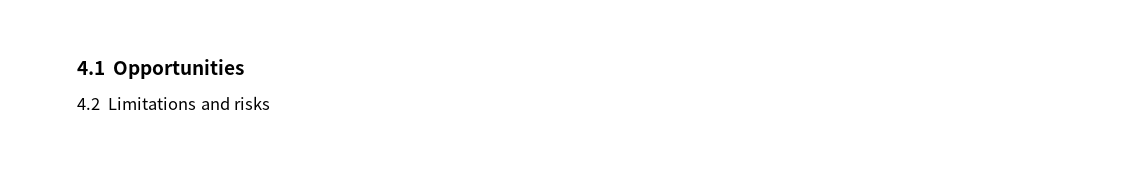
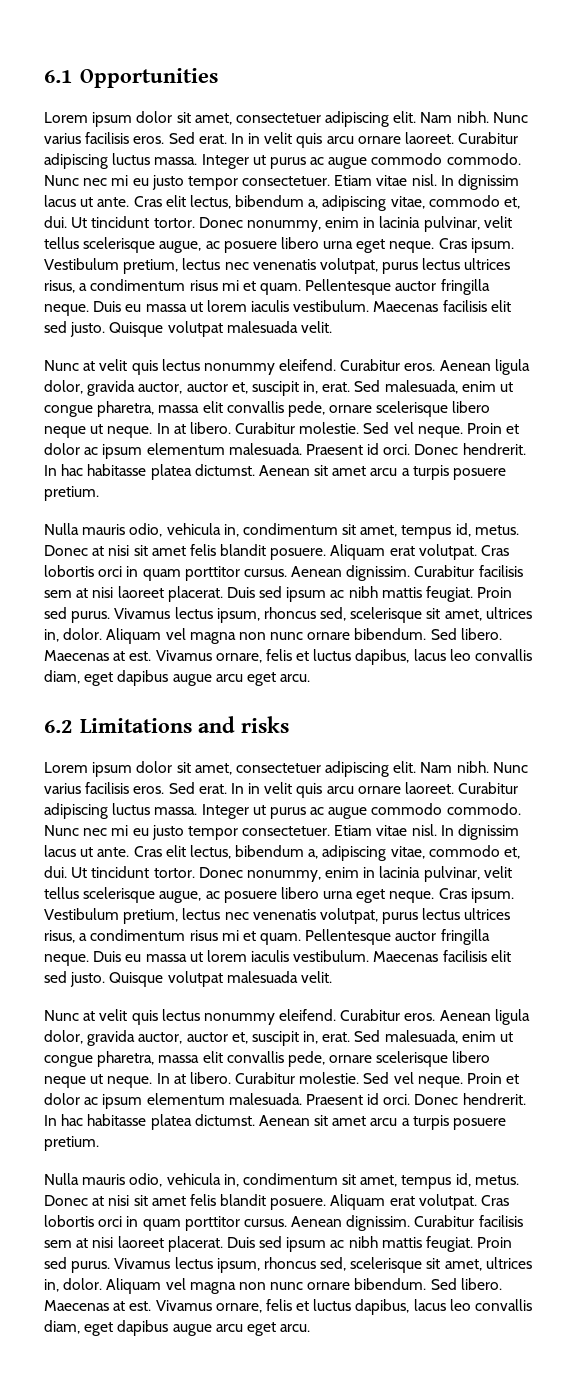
- 4.1 Opportunities
- 4.2 Limitations and risks
+ 6.1 Opportunities
+ Lorem ipsum dolor sit amet, consectetuer adipiscing elit. Nam nibh. Nunc varius facilisis eros. Sed erat. In in velit quis arcu ornare laoreet. Curabitur adipiscing luctus massa. Integer ut purus ac augue commodo commodo. Nunc nec mi eu justo tempor consectetuer. Etiam vitae nisl. In dignissim lacus ut ante. Cras elit lectus, bibendum a, adipiscing vitae, commodo et, dui. Ut tincidunt tortor. Donec nonummy, enim in lacinia pulvinar, velit tellus scelerisque augue, ac posuere libero urna eget neque. Cras ipsum. Vestibulum pretium, lectus nec venenatis volutpat, purus lectus ultrices risus, a condimentum risus mi et quam. Pellentesque auctor fringilla neque. Duis eu massa ut lorem iaculis vestibulum. Maecenas facilisis elit sed justo. Quisque volutpat malesuada velit.
+ Nunc at velit quis lectus nonummy eleifend. Curabitur eros. Aenean ligula dolor, gravida auctor, auctor et, suscipit in, erat. Sed malesuada, enim ut congue pharetra, massa elit convallis pede, ornare scelerisque libero neque ut neque. In at libero. Curabitur molestie. Sed vel neque. Proin et dolor ac ipsum elementum malesuada. Praesent id orci. Donec hendrerit. In hac habitasse platea dictumst. Aenean sit amet arcu a turpis posuere pretium.
+ Nulla mauris odio, vehicula in, condimentum sit amet, tempus id, metus. Donec at nisi sit amet felis blandit posuere. Aliquam erat volutpat. Cras lobortis orci in quam porttitor cursus. Aenean dignissim. Curabitur facilisis sem at nisi laoreet placerat. Duis sed ipsum ac nibh mattis feugiat. Proin sed purus. Vivamus lectus ipsum, rhoncus sed, scelerisque sit amet, ultrices in, dolor. Aliquam vel magna non nunc ornare bibendum. Sed libero. Maecenas at est. Vivamus ornare, felis et luctus dapibus, lacus leo convallis diam, eget dapibus augue arcu eget arcu.
+ 6.2 Limitations and risks
+ Lorem ipsum dolor sit amet, consectetuer adipiscing elit. Nam nibh. Nunc varius facilisis eros. Sed erat. In in velit quis arcu ornare laoreet. Curabitur adipiscing luctus massa. Integer ut purus ac augue commodo commodo. Nunc nec mi eu justo tempor consectetuer. Etiam vitae nisl. In dignissim lacus ut ante. Cras elit lectus, bibendum a, adipiscing vitae, commodo et, dui. Ut tincidunt tortor. Donec nonummy, enim in lacinia pulvinar, velit tellus scelerisque augue, ac posuere libero urna eget neque. Cras ipsum. Vestibulum pretium, lectus nec venenatis volutpat, purus lectus ultrices risus, a condimentum risus mi et quam. Pellentesque auctor fringilla neque. Duis eu massa ut lorem iaculis vestibulum. Maecenas facilisis elit sed justo. Quisque volutpat malesuada velit.
+ Nunc at velit quis lectus nonummy eleifend. Curabitur eros. Aenean ligula dolor, gravida auctor, auctor et, suscipit in, erat. Sed malesuada, enim ut congue pharetra, massa elit convallis pede, ornare scelerisque libero neque ut neque. In at libero. Curabitur molestie. Sed vel neque. Proin et dolor ac ipsum elementum malesuada. Praesent id orci. Donec hendrerit. In hac habitasse platea dictumst. Aenean sit amet arcu a turpis posuere pretium.
+ Nulla mauris odio, vehicula in, condimentum sit amet, tempus id, metus. Donec at nisi sit amet felis blandit posuere. Aliquam erat volutpat. Cras lobortis orci in quam porttitor cursus. Aenean dignissim. Curabitur facilisis sem at nisi laoreet placerat. Duis sed ipsum ac nibh mattis feugiat. Proin sed purus. Vivamus lectus ipsum, rhoncus sed, scelerisque sit amet, ultrices in, dolor. Aliquam vel magna non nunc ornare bibendum. Sed libero. Maecenas at est. Vivamus ornare, felis et luctus dapibus, lacus leo convallis diam, eget dapibus augue arcu eget arcu.

